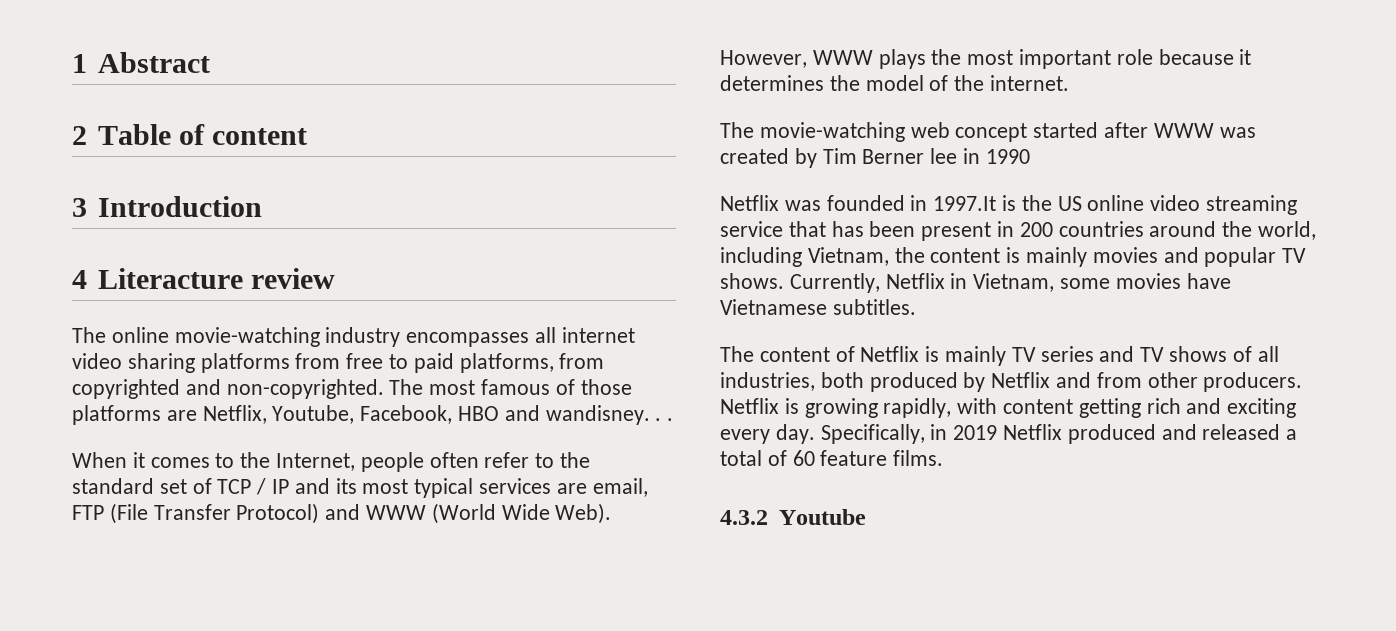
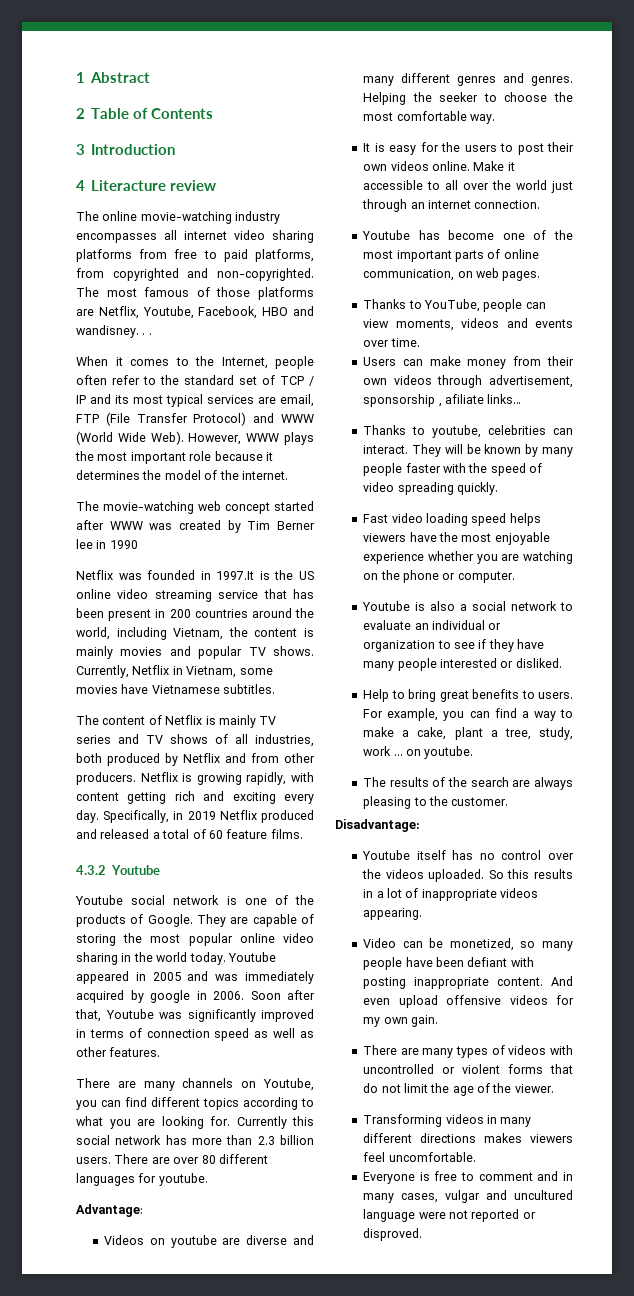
- 2 Table of content
+ 2 Table of Contents
+ Youtube social network is one of the products of Google. They are capable of storing the most popular online video sharing in the world today. Youtube appeared in 2005 and was immediately acquired by google in 2006. Soon after that, Youtube was significantly improved in terms of connection speed as well as other features.
+ There are many channels on Youtube, you can find different topics according to what you are looking for. Currently this social network has more than 2.3 billion users. There are over 80 different languages for youtube.
+ Advantage:
+ Videos on youtube are diverse and many different genres and genres. Helping the seeker to choose the most comfortable way.
+ It is easy for the users to post their own videos online. Make it accessible to all over the world just through an internet connection.
+ Youtube has become one of the most important parts of online communication, on web pages.
+ Thanks to YouTube, people can view moments, videos and events over time.
+ Users can make money from their own videos through advertisement, sponsorship , afiliate links…
+ Thanks to youtube, celebrities can interact. They will be known by many people faster with the speed of video spreading quickly.
+ Fast video loading speed helps viewers have the most enjoyable experience whether you are watching on the phone or computer.
+ Youtube is also a social network to evaluate an individual or organization to see if they have many people interested or disliked.
+ Help to bring great benefits to users. For example, you can find a way to make a cake, plant a tree, study, work ... on youtube.
+ The results of the search are always pleasing to the customer.
+ Disadvantage:
+ Youtube itself has no control over the videos uploaded. So this results in a lot of inappropriate videos appearing.
+ Video can be monetized, so many people have been defiant with posting inappropriate content. And even upload offensive videos for my own gain.
+ There are many types of videos with uncontrolled or violent forms that do not limit the age of the viewer.
+ Transforming videos in many different directions makes viewers feel uncomfortable.
+ Everyone is free to comment and in many cases, vulgar and uncultured language were not reported or disproved.

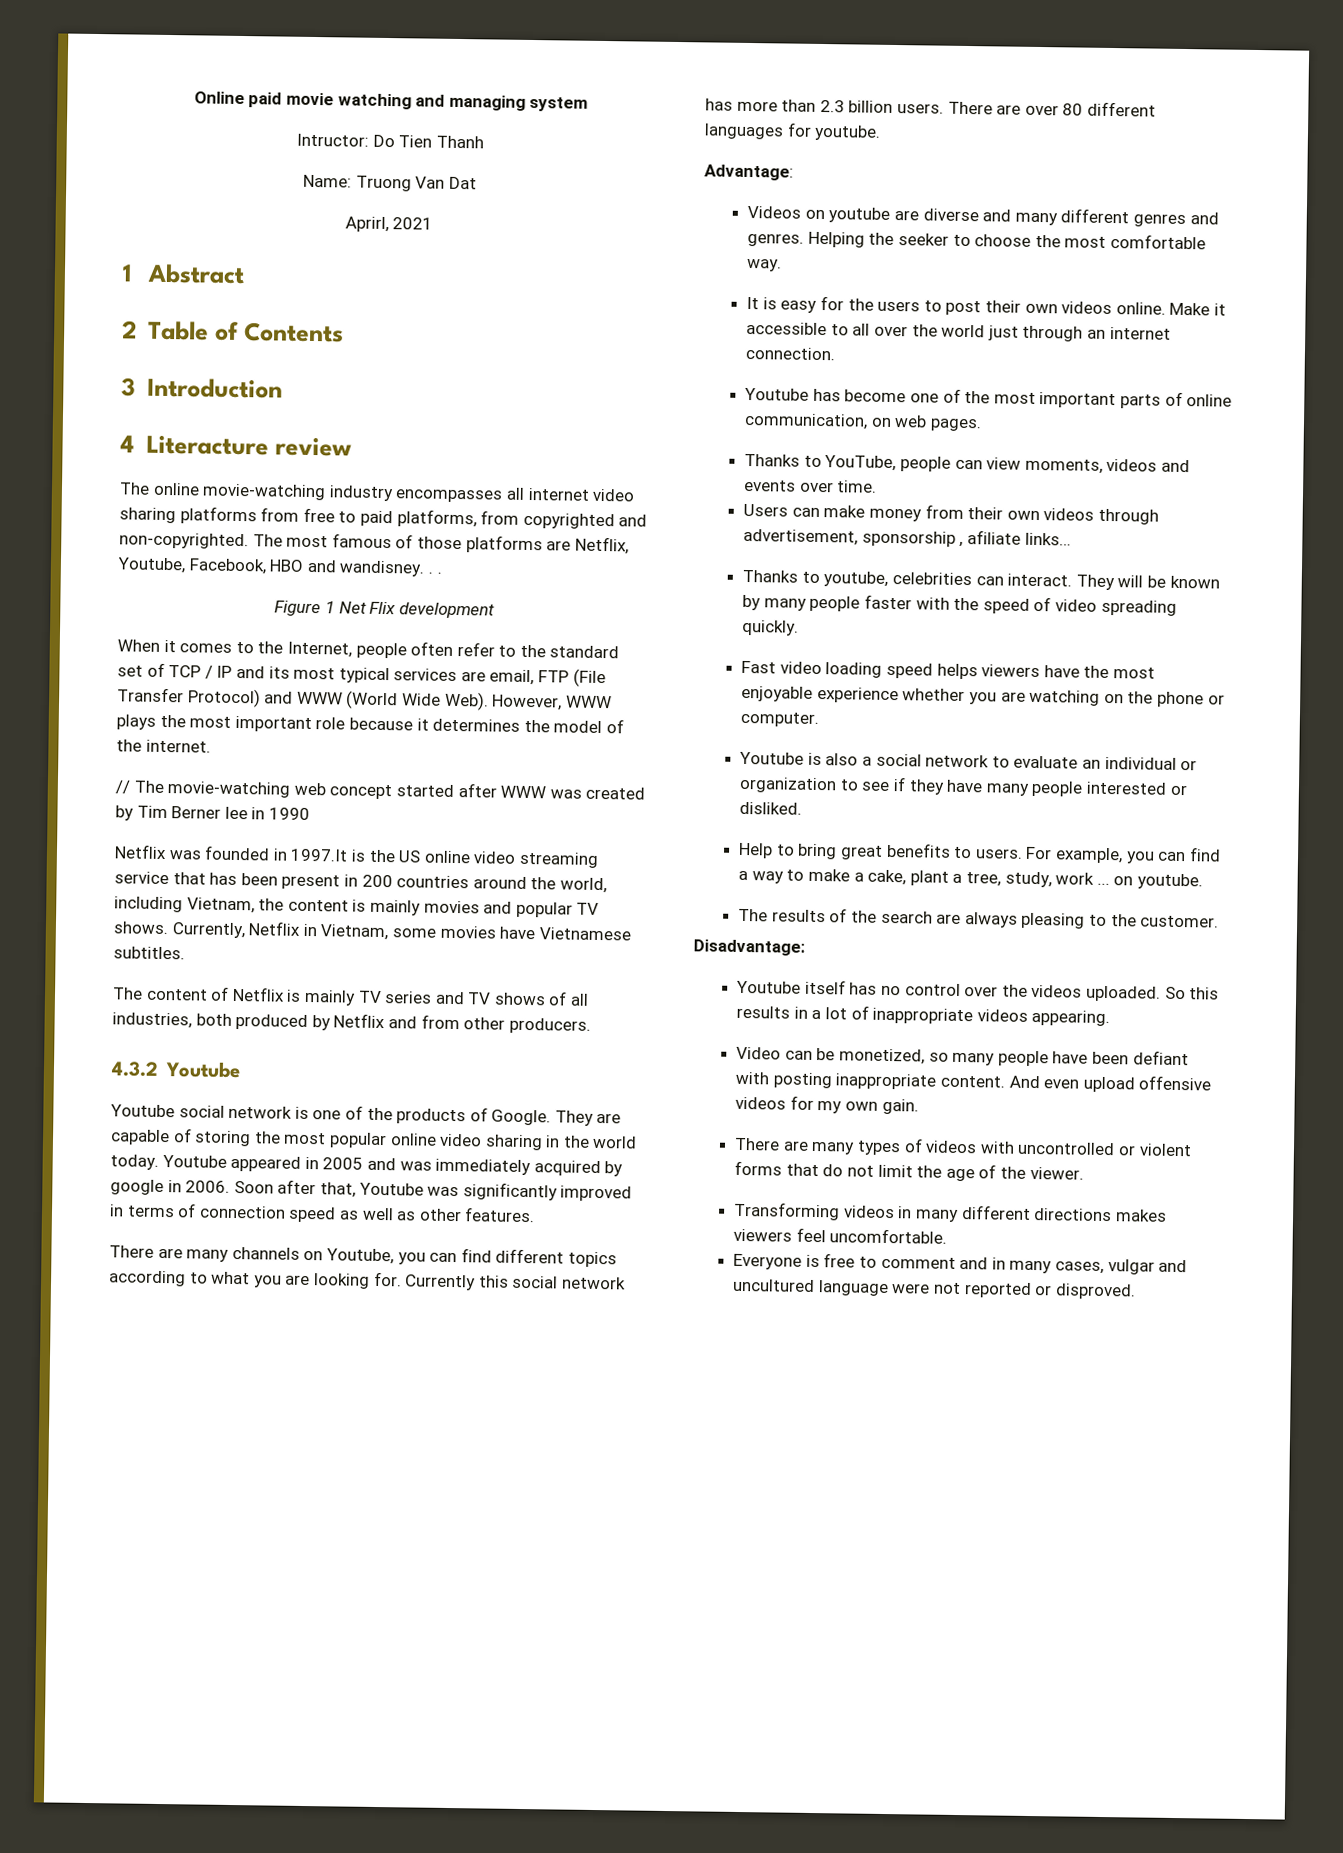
+ Online paid movie watching and managing system
+ Intructor: Do Tien Thanh
+ Name: Truong Van Dat
+ Aprirl, 2021
+ Figure 1 Net Flix development
- The movie-watching web concept started after WWW was created by Tim Berner lee in 1990
+ // The movie-watching web concept started after WWW was created by Tim Berner lee in 1990
- Netflix is growing rapidly, with content getting rich and exciting every day. Specifically, in 2019 Netflix produced and released a total of 60 feature films.

